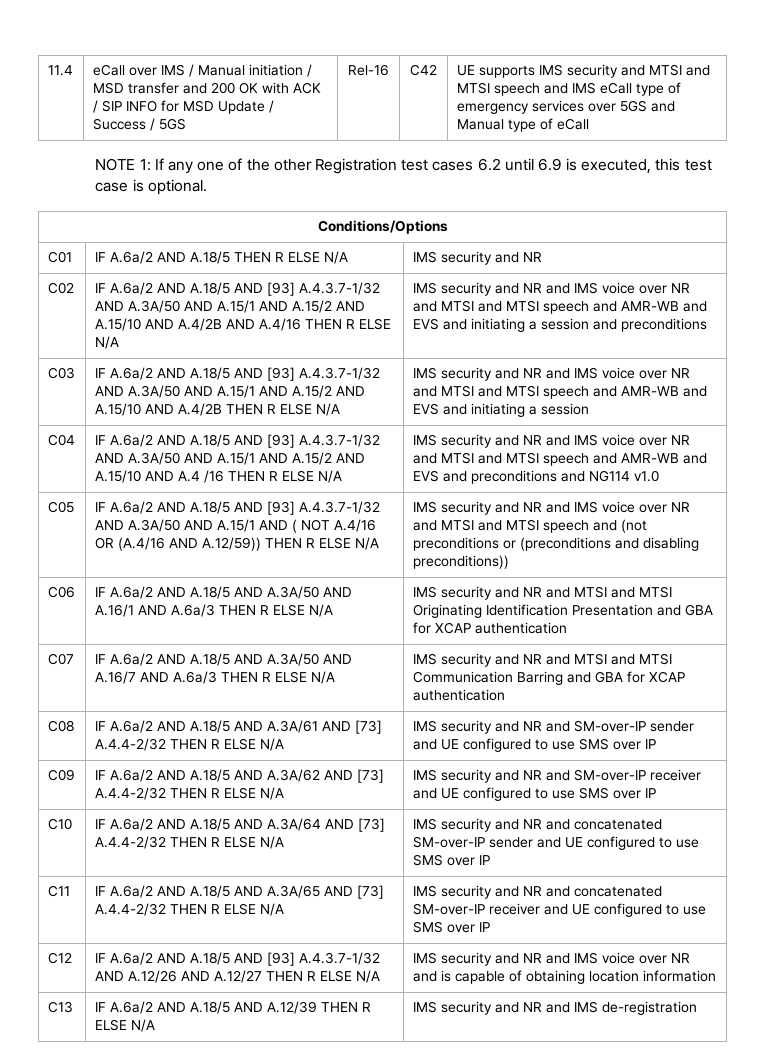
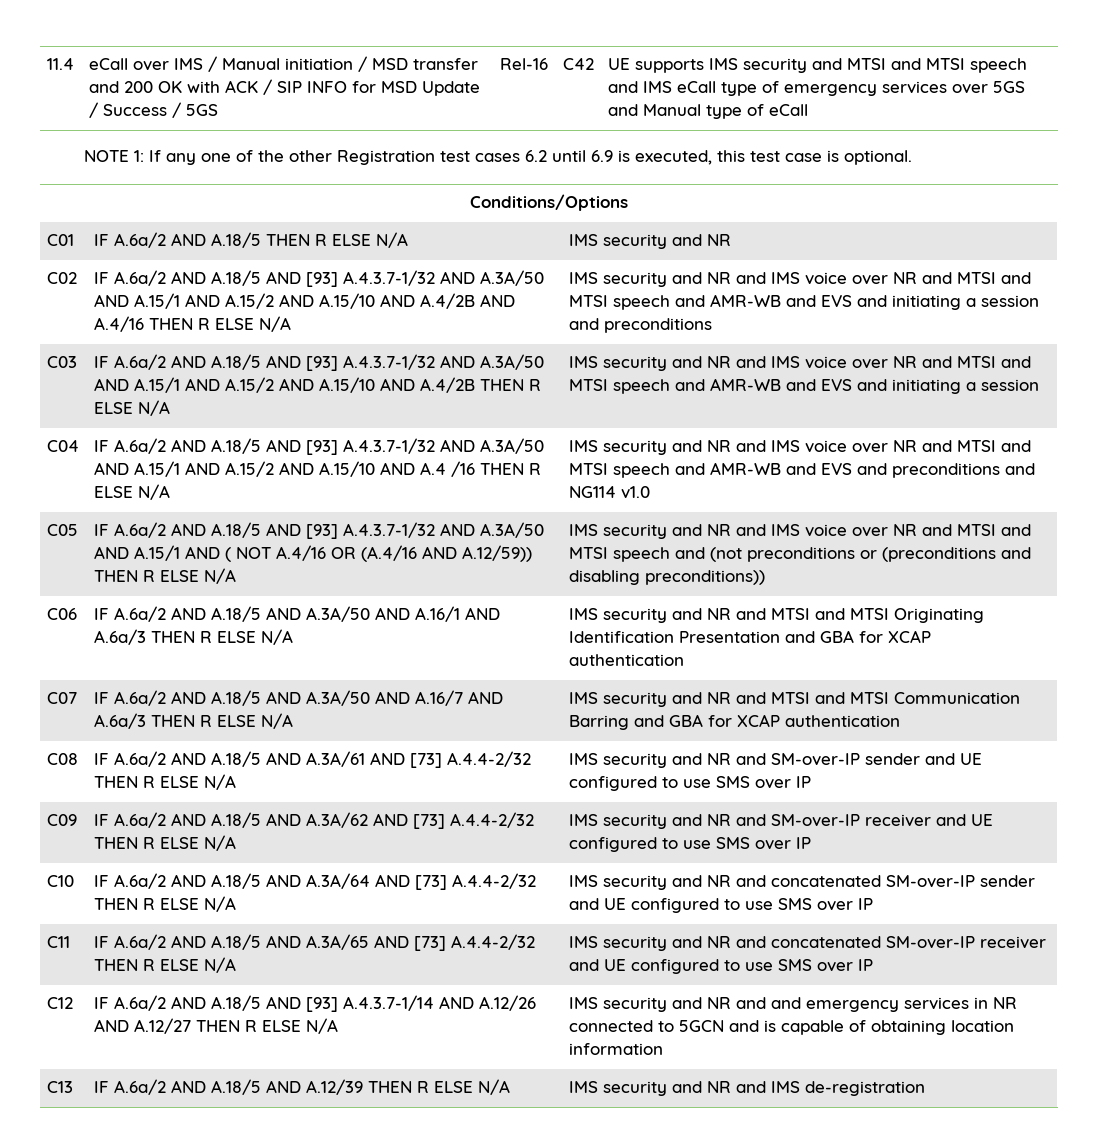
- C12 | IF A.6a/2 AND A.18/5 AND [93] A.4.3.7-1/32 AND A.12/26 AND A.12/27 THEN R ELSE N/A | IMS security and NR and IMS voice over NR and is capable of obtaining location information
+ C12 | IF A.6a/2 AND A.18/5 AND [93] A.4.3.7-1/14 AND A.12/26 AND A.12/27 THEN R ELSE N/A | IMS security and NR and and emergency services in NR connected to 5GCN and is capable of obtaining location information

